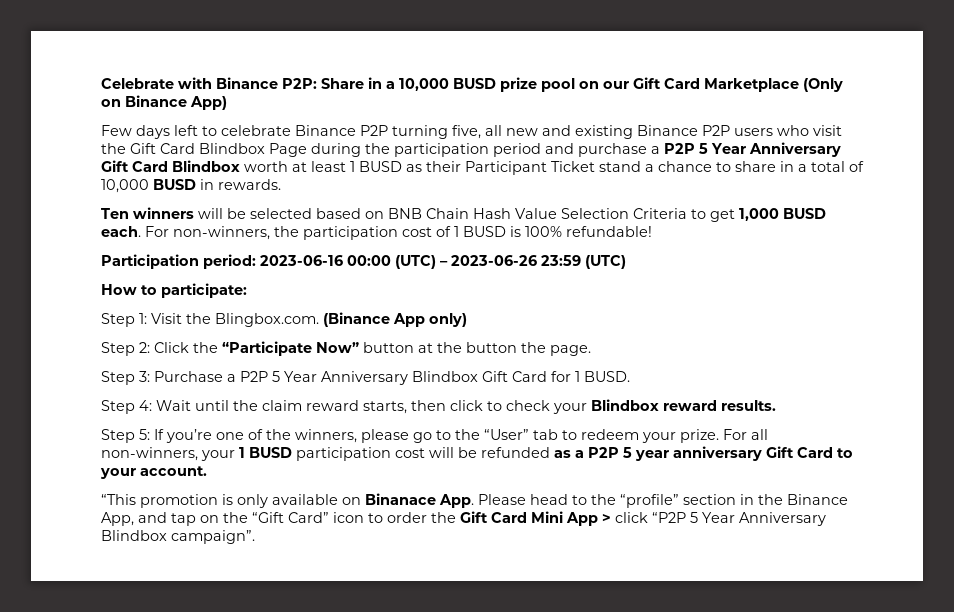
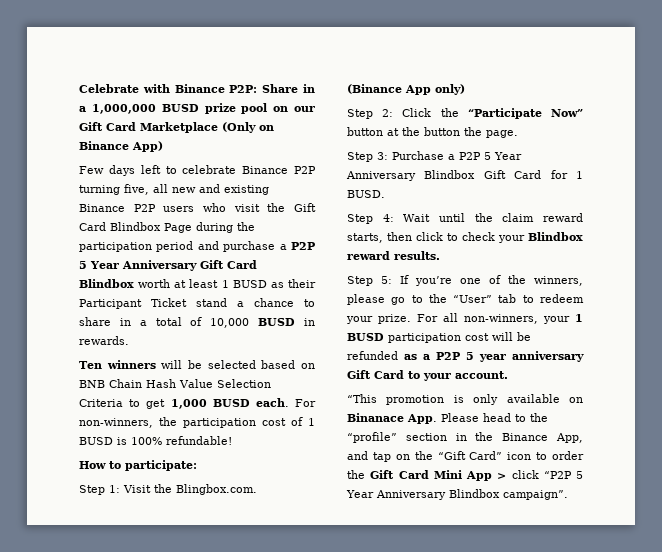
- Celebrate with Binance P2P: Share in a 10,000 BUSD prize pool on our Gift Card Marketplace (Only on Binance App)
+ Celebrate with Binance P2P: Share in a 1,000,000 BUSD prize pool on our Gift Card Marketplace (Only on Binance App)
- Participation period: 2023-06-16 00:00 (UTC) – 2023-06-26 23:59 (UTC)

